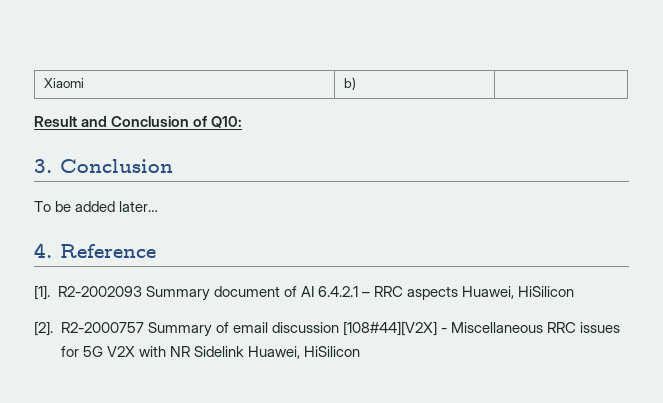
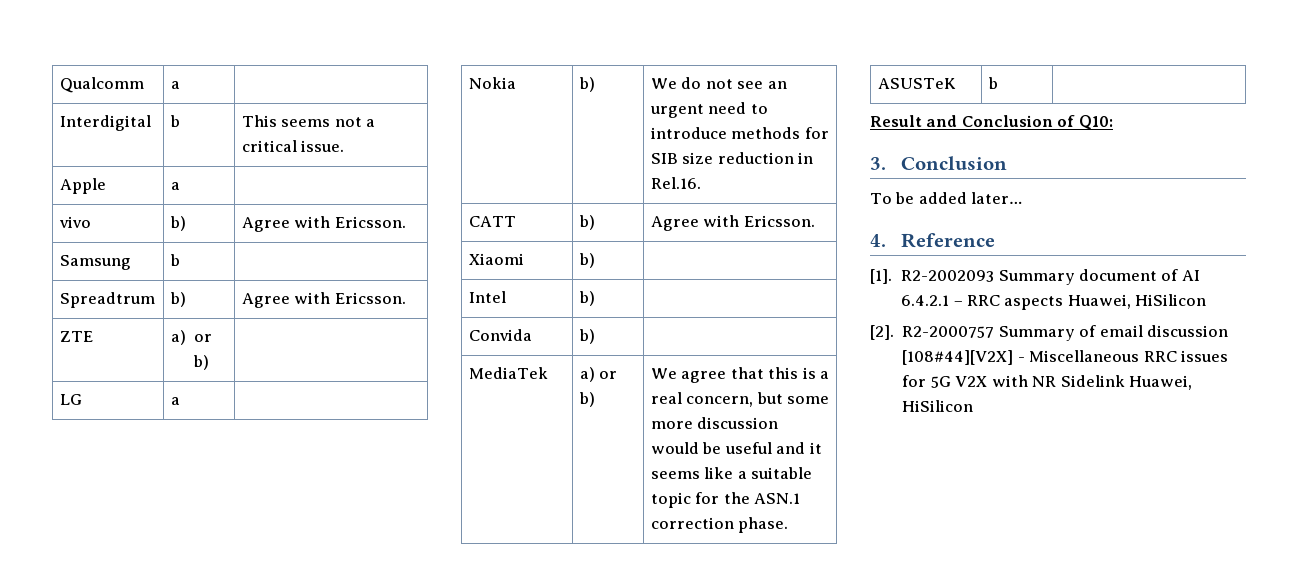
+ Qualcomm | a |
+ Interdigital | b | This seems not a critical issue.
+ Apple | a |
+ vivo | b) | Agree with Ericsson.
+ Samsung | b |
+ Spreadtrum | b) | Agree with Ericsson.
+ ZTE | a) or b) |
+ LG | a |
+ Nokia | b) | We do not see an urgent need to introduce methods for SIB size reduction in Rel.16.
+ CATT | b) | Agree with Ericsson.
  Xiaomi | b) |
+ Intel | b) |
+ Convida | b) |
+ MediaTek | a) or b) | We agree that this is a real concern, but some more discussion would be useful and it seems like a suitable topic for the ASN.1 correction phase.
+ ASUSTeK | b |

